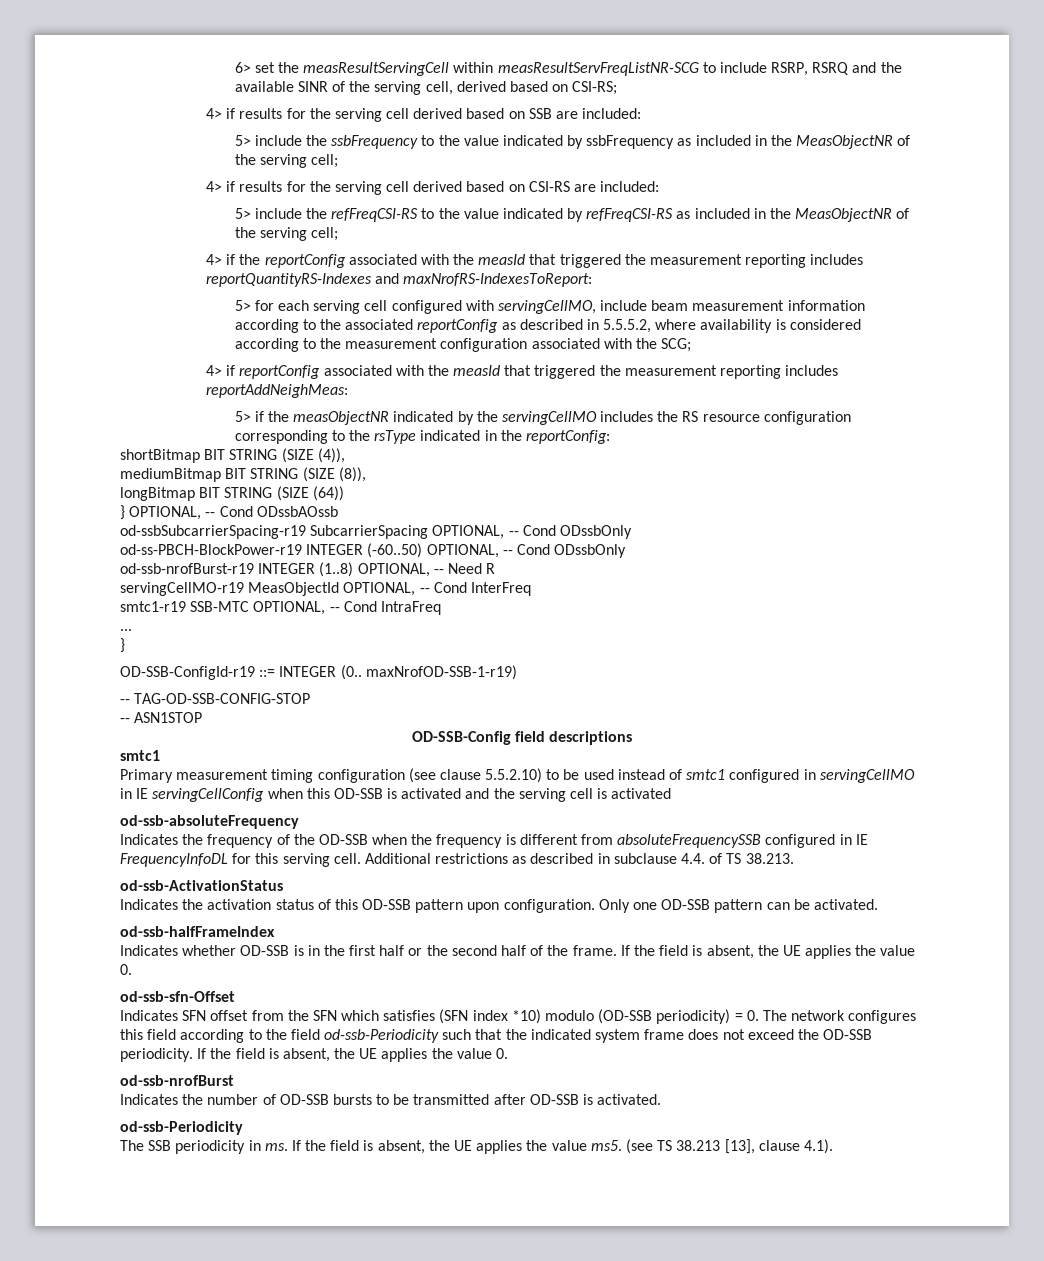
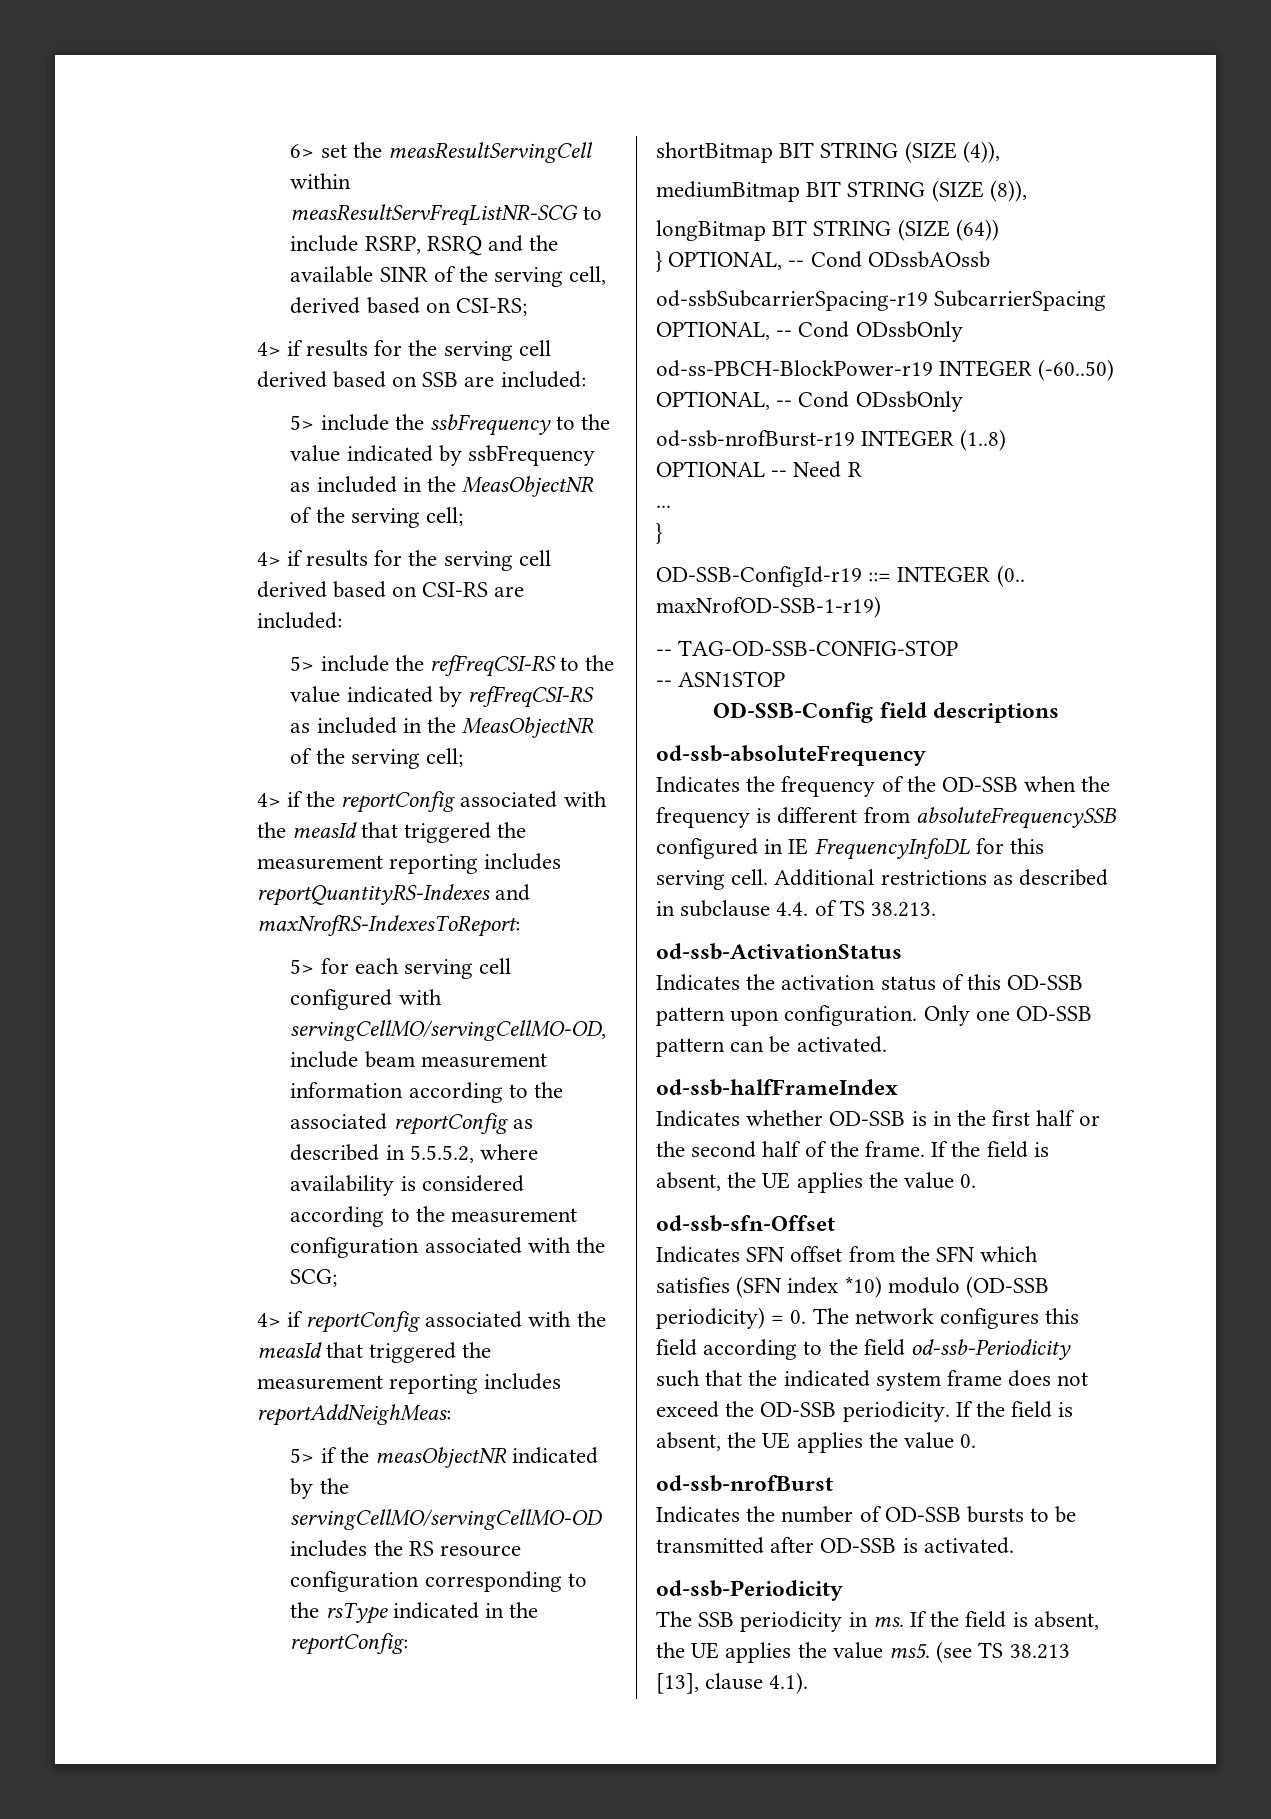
- 5> for each serving cell configured with servingCellMO, include beam measurement information according to the associated reportConfig as described in 5.5.5.2, where availability is considered according to the measurement configuration associated with the SCG;
+ 5> for each serving cell configured with servingCellMO/servingCellMO-OD, include beam measurement information according to the associated reportConfig as described in 5.5.5.2, where availability is considered according to the measurement configuration associated with the SCG;
- 5> if the measObjectNR indicated by the servingCellMO includes the RS resource configuration corresponding to the rsType indicated in the reportConfig:
+ 5> if the measObjectNR indicated by the servingCellMO/servingCellMO-OD includes the RS resource configuration corresponding to the rsType indicated in the reportConfig:
- od-ssb-nrofBurst-r19 INTEGER (1..8) OPTIONAL, -- Need R
+ od-ssb-nrofBurst-r19 INTEGER (1..8) OPTIONAL -- Need R
- servingCellMO-r19 MeasObjectId OPTIONAL, -- Cond InterFreq
- smtc1-r19 SSB-MTC OPTIONAL, -- Cond IntraFreq
  OD-SSB-Config field descriptions
- smtc1
- Primary measurement timing configuration (see clause 5.5.2.10) to be used instead of smtc1 configured in servingCellMO in IE servingCellConfig when this OD-SSB is activated and the serving cell is activated

